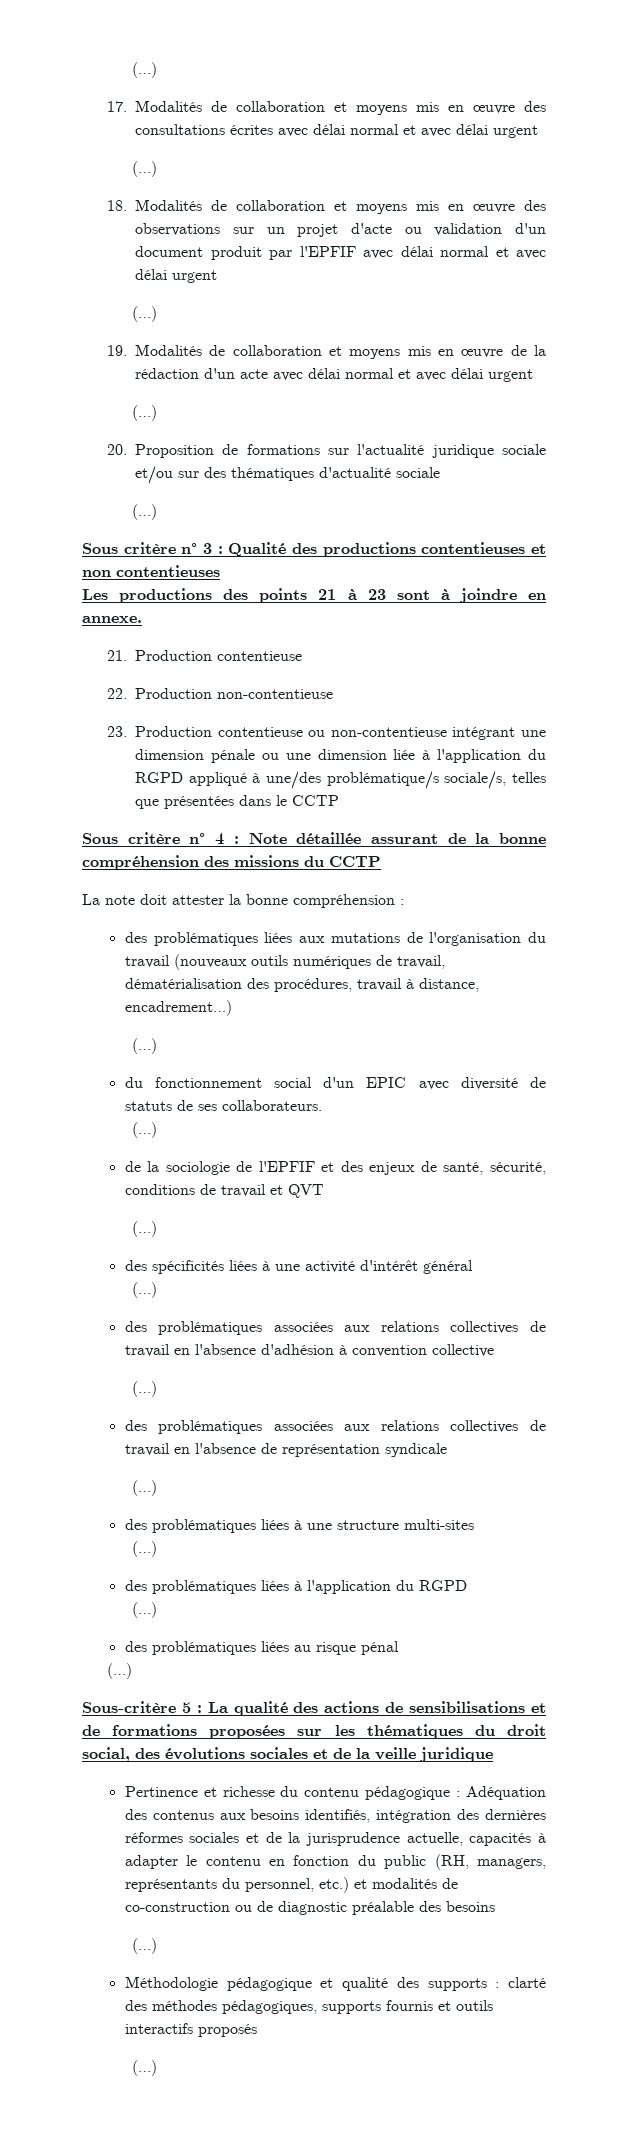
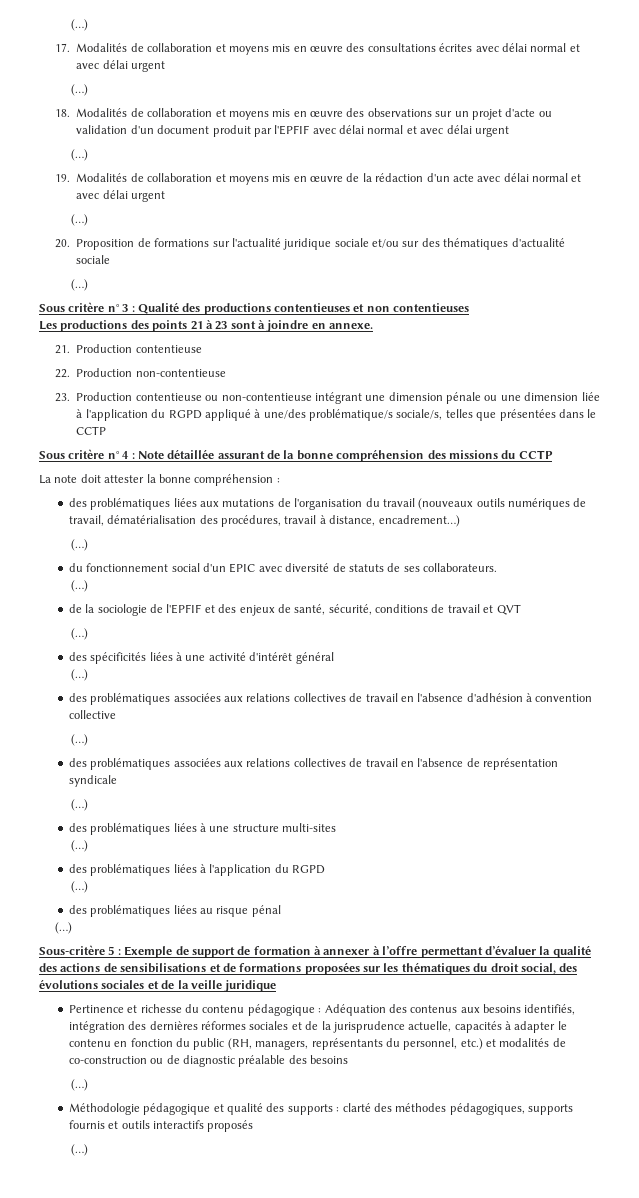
- Sous-critère 5 : La qualité des actions de sensibilisations et de formations proposées sur les thématiques du droit social, des évolutions sociales et de la veille juridique
+ Sous-critère 5 : Exemple de support de formation à annexer à l’offre permettant d’évaluer la qualité des actions de sensibilisations et de formations proposées sur les thématiques du droit social, des évolutions sociales et de la veille juridique

